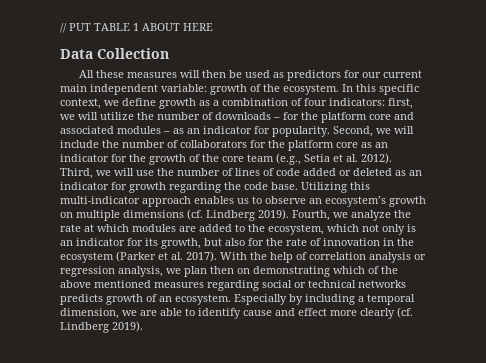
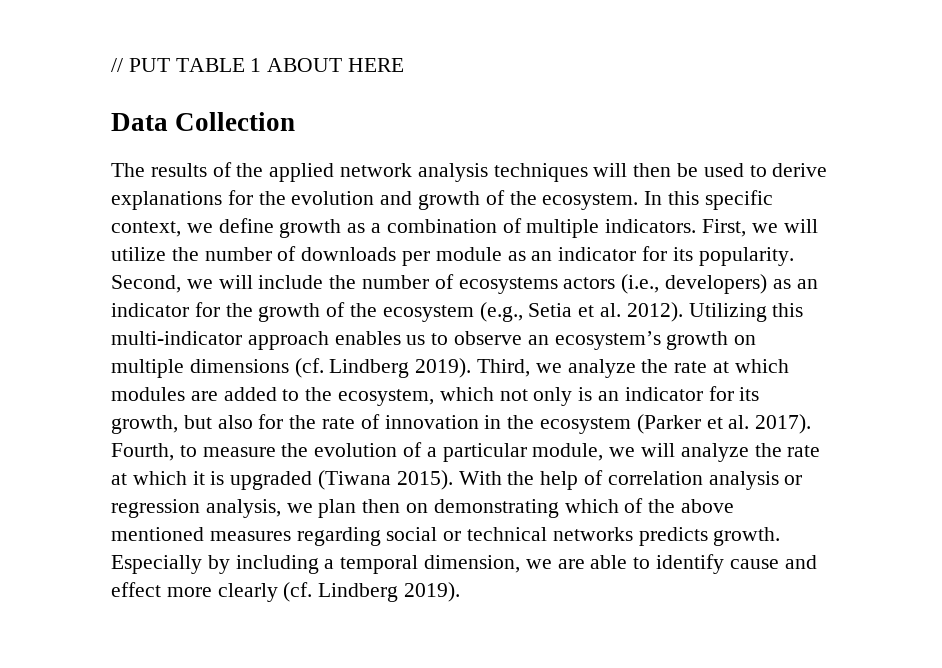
- All these measures will then be used as predictors for our current main independent variable: growth of the ecosystem.
+ The results of the applied network analysis techniques will then be used to derive explanations for the evolution and growth of the ecosystem.
- In this specific context, we define growth as a combination of four indicators: first, we will utilize the number of downloads – for the platform core and associated modules – as an indicator for popularity.
+ In this specific context, we define growth as a combination of multiple indicators. First, we will utilize the number of downloads per module as an indicator for its popularity.
- Second, we will include the number of collaborators for the platform core as an indicator for the growth of the core team (e.g., Setia et al. 2012).
+ Second, we will include the number of ecosystems actors (i.e., developers) as an indicator for the growth of the ecosystem (e.g., Setia et al. 2012).
- Third, we will use the number of lines of code added or deleted as an indicator for growth regarding the code base.
- Fourth, we analyze the rate at which modules are added to the ecosystem, which not only is an indicator for its growth, but also for the rate of innovation in the ecosystem (Parker et al. 2017).
+ Third, we analyze the rate at which modules are added to the ecosystem, which not only is an indicator for its growth, but also for the rate of innovation in the ecosystem (Parker et al. 2017).
+ Fourth, to measure the evolution of a particular module, we will analyze the rate at which it is upgraded (Tiwana 2015).
- With the help of correlation analysis or regression analysis, we plan then on demonstrating which of the above mentioned measures regarding social or technical networks predicts growth of an ecosystem.
+ With the help of correlation analysis or regression analysis, we plan then on demonstrating which of the above mentioned measures regarding social or technical networks predicts growth.

